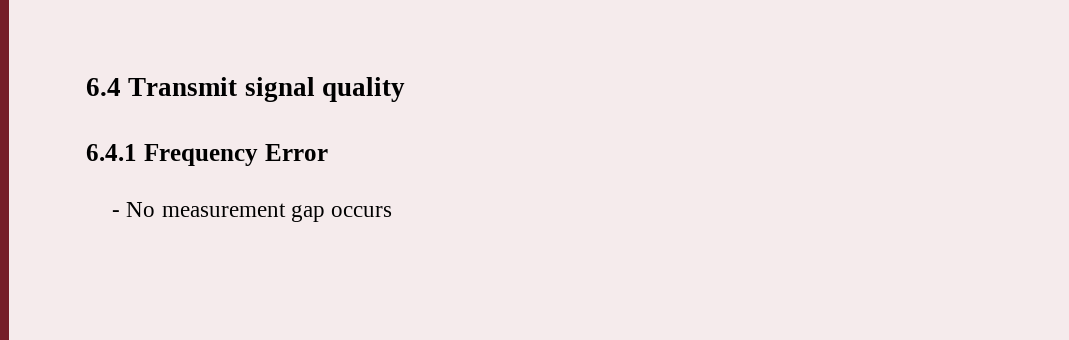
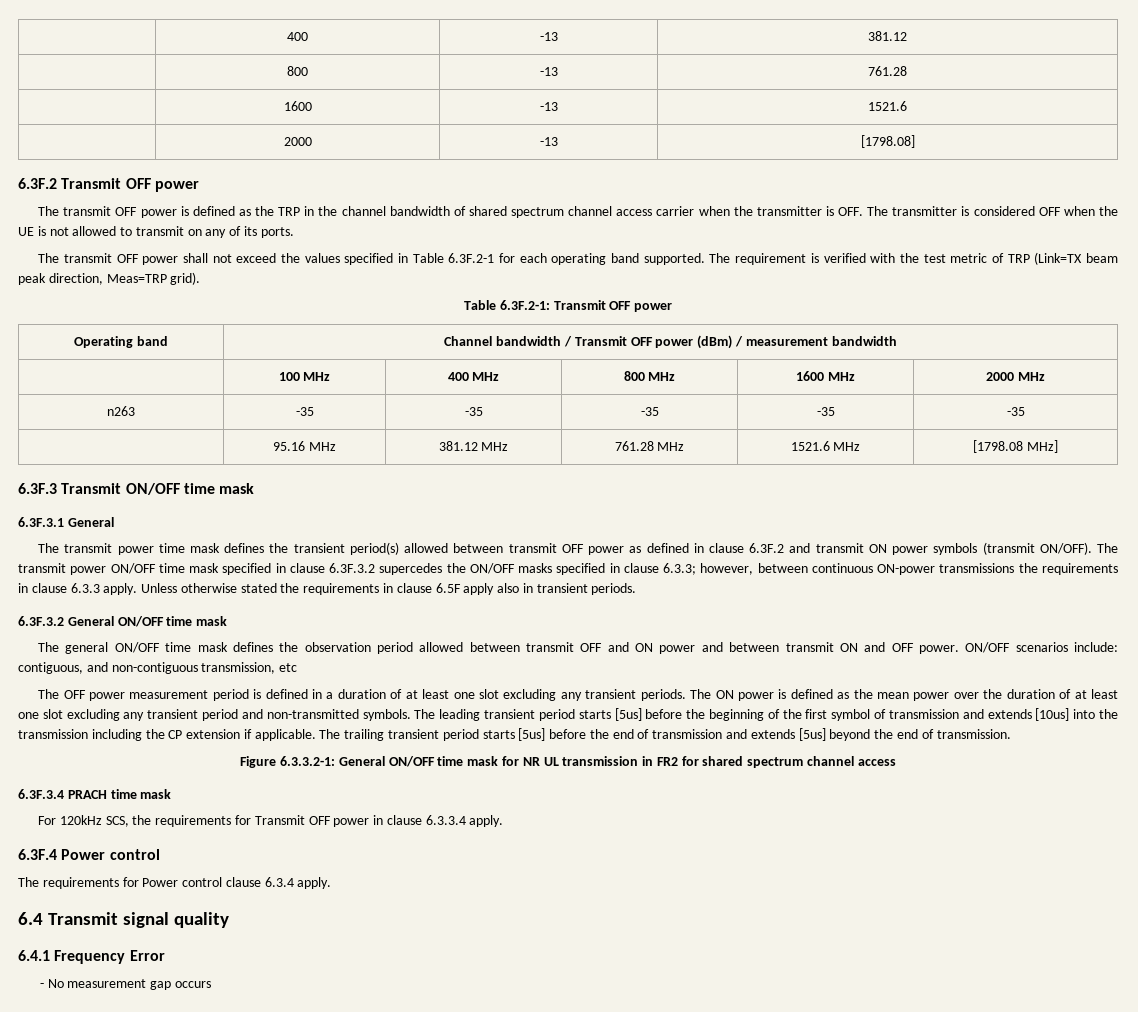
+ | 400 | -13 | 381.12
+ | 800 | -13 | 761.28
+ | 1600 | -13 | 1521.6
+ | 2000 | -13 | [1798.08]
+ 6.3F.2 Transmit OFF power
+ The transmit OFF power is defined as the TRP in the channel bandwidth of shared spectrum channel access carrier when the transmitter is OFF. The transmitter is considered OFF when the UE is not allowed to transmit on any of its ports.
+ The transmit OFF power shall not exceed the values specified in Table 6.3F.2-1 for each operating band supported. The requirement is verified with the test metric of TRP (Link=TX beam peak direction, Meas=TRP grid).
+ Table 6.3F.2-1: Transmit OFF power
+ Operating band | Channel bandwidth / Transmit OFF power (dBm) / measurement bandwidth
+ | 100 MHz | 400 MHz | 800 MHz | 1600 MHz | 2000 MHz
+ n263 | -35 | -35 | -35 | -35 | -35
+ | 95.16 MHz | 381.12 MHz | 761.28 MHz | 1521.6 MHz | [1798.08 MHz]
+ 6.3F.3 Transmit ON/OFF time mask
+ 6.3F.3.1 General
+ The transmit power time mask defines the transient period(s) allowed between transmit OFF power as defined in clause 6.3F.2 and transmit ON power symbols (transmit ON/OFF). The transmit power ON/OFF time mask specified in clause 6.3F.3.2 supercedes the ON/OFF masks specified in clause 6.3.3; however, between continuous ON-power transmissions the requirements in clause 6.3.3 apply. Unless otherwise stated the requirements in clause 6.5F apply also in transient periods.
+ 6.3F.3.2 General ON/OFF time mask
+ The general ON/OFF time mask defines the observation period allowed between transmit OFF and ON power and between transmit ON and OFF power. ON/OFF scenarios include: contiguous, and non-contiguous transmission, etc
+ The OFF power measurement period is defined in a duration of at least one slot excluding any transient periods. The ON power is defined as the mean power over the duration of at least one slot excluding any transient period and non-transmitted symbols. The leading transient period starts [5us] before the beginning of the first symbol of transmission and extends [10us] into the transmission including the CP extension if applicable. The trailing transient period starts [5us] before the end of transmission and extends [5us] beyond the end of transmission.
+ Figure 6.3.3.2-1: General ON/OFF time mask for NR UL transmission in FR2 for shared spectrum channel access
+ 6.3F.3.4 PRACH time mask
+ For 120kHz SCS, the requirements for Transmit OFF power in clause 6.3.3.4 apply.
+ 6.3F.4 Power control
+ The requirements for Power control clause 6.3.4 apply.

